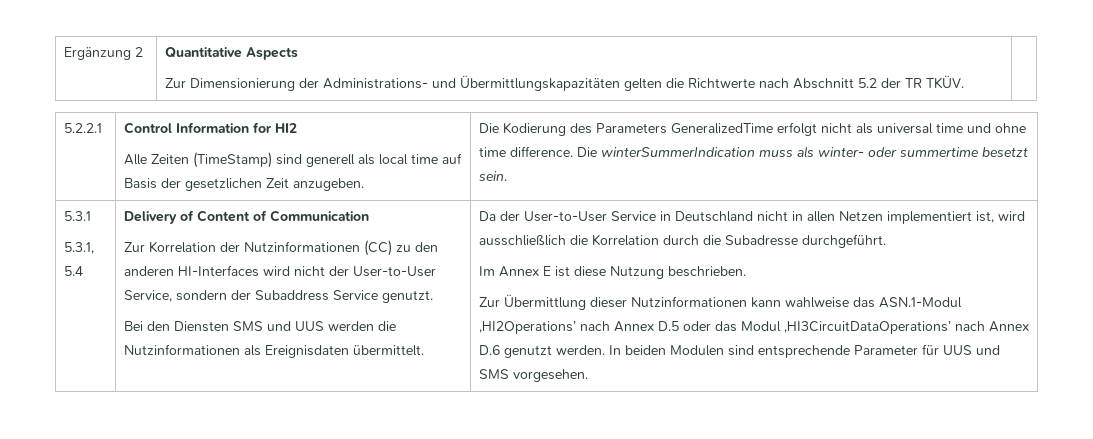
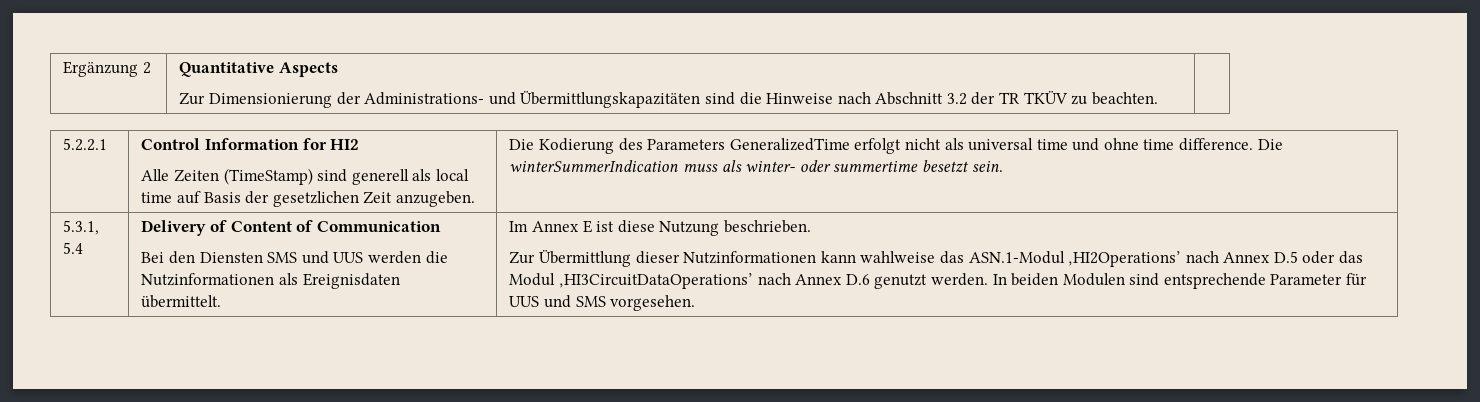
  Ergänzung 2 | Quantitative Aspects
- Zur Dimensionierung der Administrations- und Übermittlungskapazitäten gelten die Richtwerte nach Abschnitt 5.2 der TR TKÜV. |
+ Zur Dimensionierung der Administrations- und Übermittlungskapazitäten sind die Hinweise nach Abschnitt 3.2 der TR TKÜV zu beachten. |
- 5.3.1
- Zur Korrelation der Nutzinformationen (CC) zu den anderen HI-Interfaces wird nicht der User-to-User Service, sondern der Subaddress Service genutzt.
- Da der User-to-User Service in Deutschland nicht in allen Netzen implementiert ist, wird ausschließlich die Korrelation durch die Subadresse durchgeführt.

